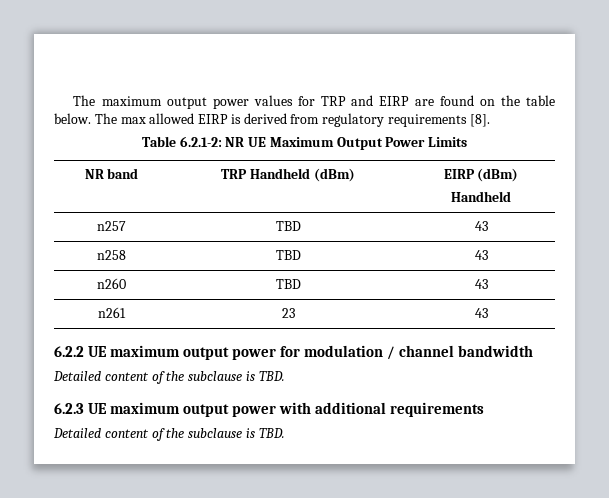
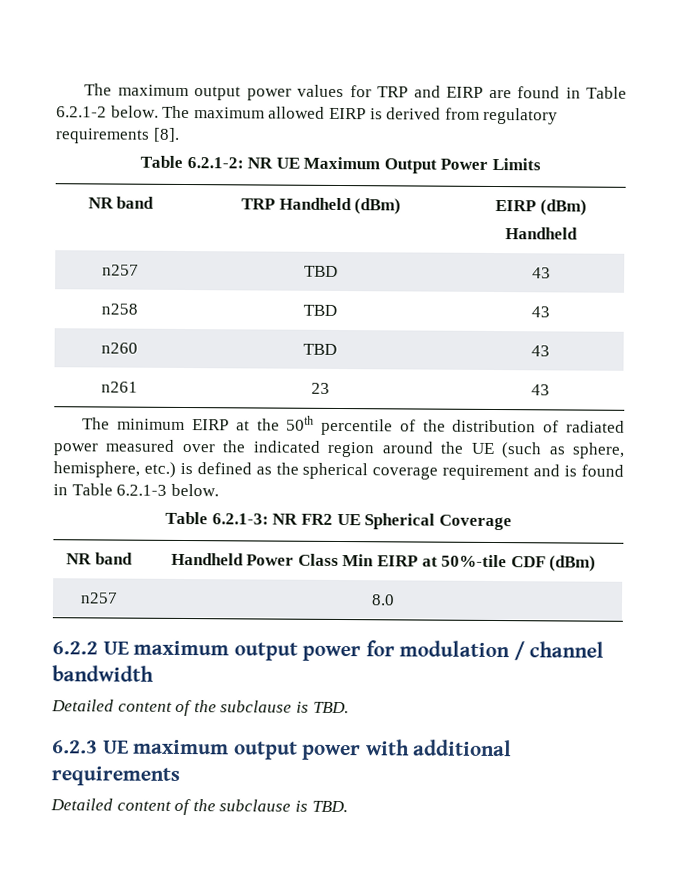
- The maximum output power values for TRP and EIRP are found on the table below.
+ The maximum output power values for TRP and EIRP are found in Table 6.2.1-2 below.
- The max allowed EIRP is derived from regulatory requirements [8].
+ The maximum allowed EIRP is derived from regulatory requirements [8].
+ The minimum EIRP at the 50th percentile of the distribution of radiated power measured over the indicated region around the UE (such as sphere, hemisphere, etc.) is defined as the spherical coverage requirement and is found in Table 6.2.1-3 below.
+ Table 6.2.1-3: NR FR2 UE Spherical Coverage
+ NR band | Handheld Power Class Min EIRP at 50%-tile CDF (dBm)
+ n257 | 8.0

